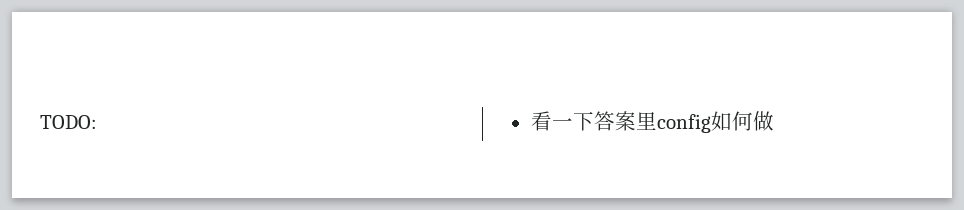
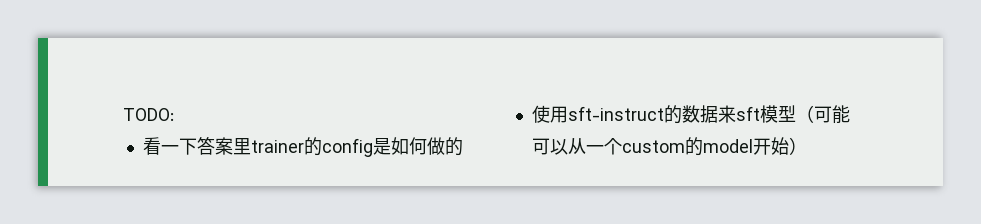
- 看一下答案里config如何做
+ 看一下答案里trainer的config是如何做的
+ 使用sft-instruct的数据来sft模型（可能可以从一个custom的model开始）

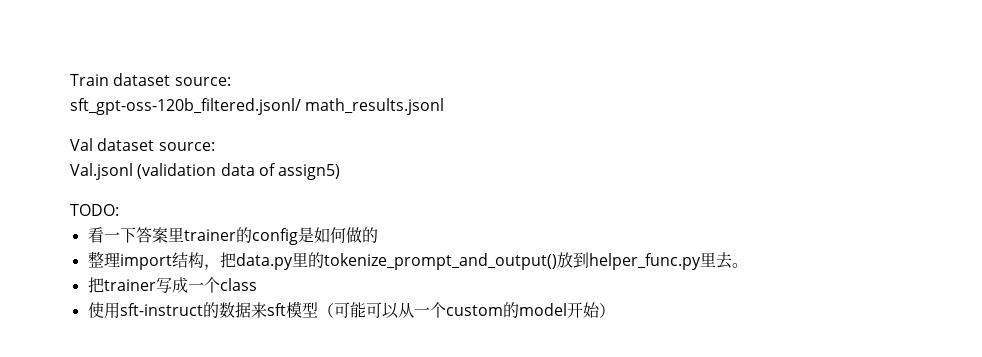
+ Train dataset source:
+ sft_gpt-oss-120b_filtered.jsonl/ math_results.jsonl
+ Val dataset source:
+ Val.jsonl (validation data of assign5)
+ 整理import结构，把data.py里的tokenize_prompt_and_output()放到helper_func.py里去。
+ 把trainer写成一个class

